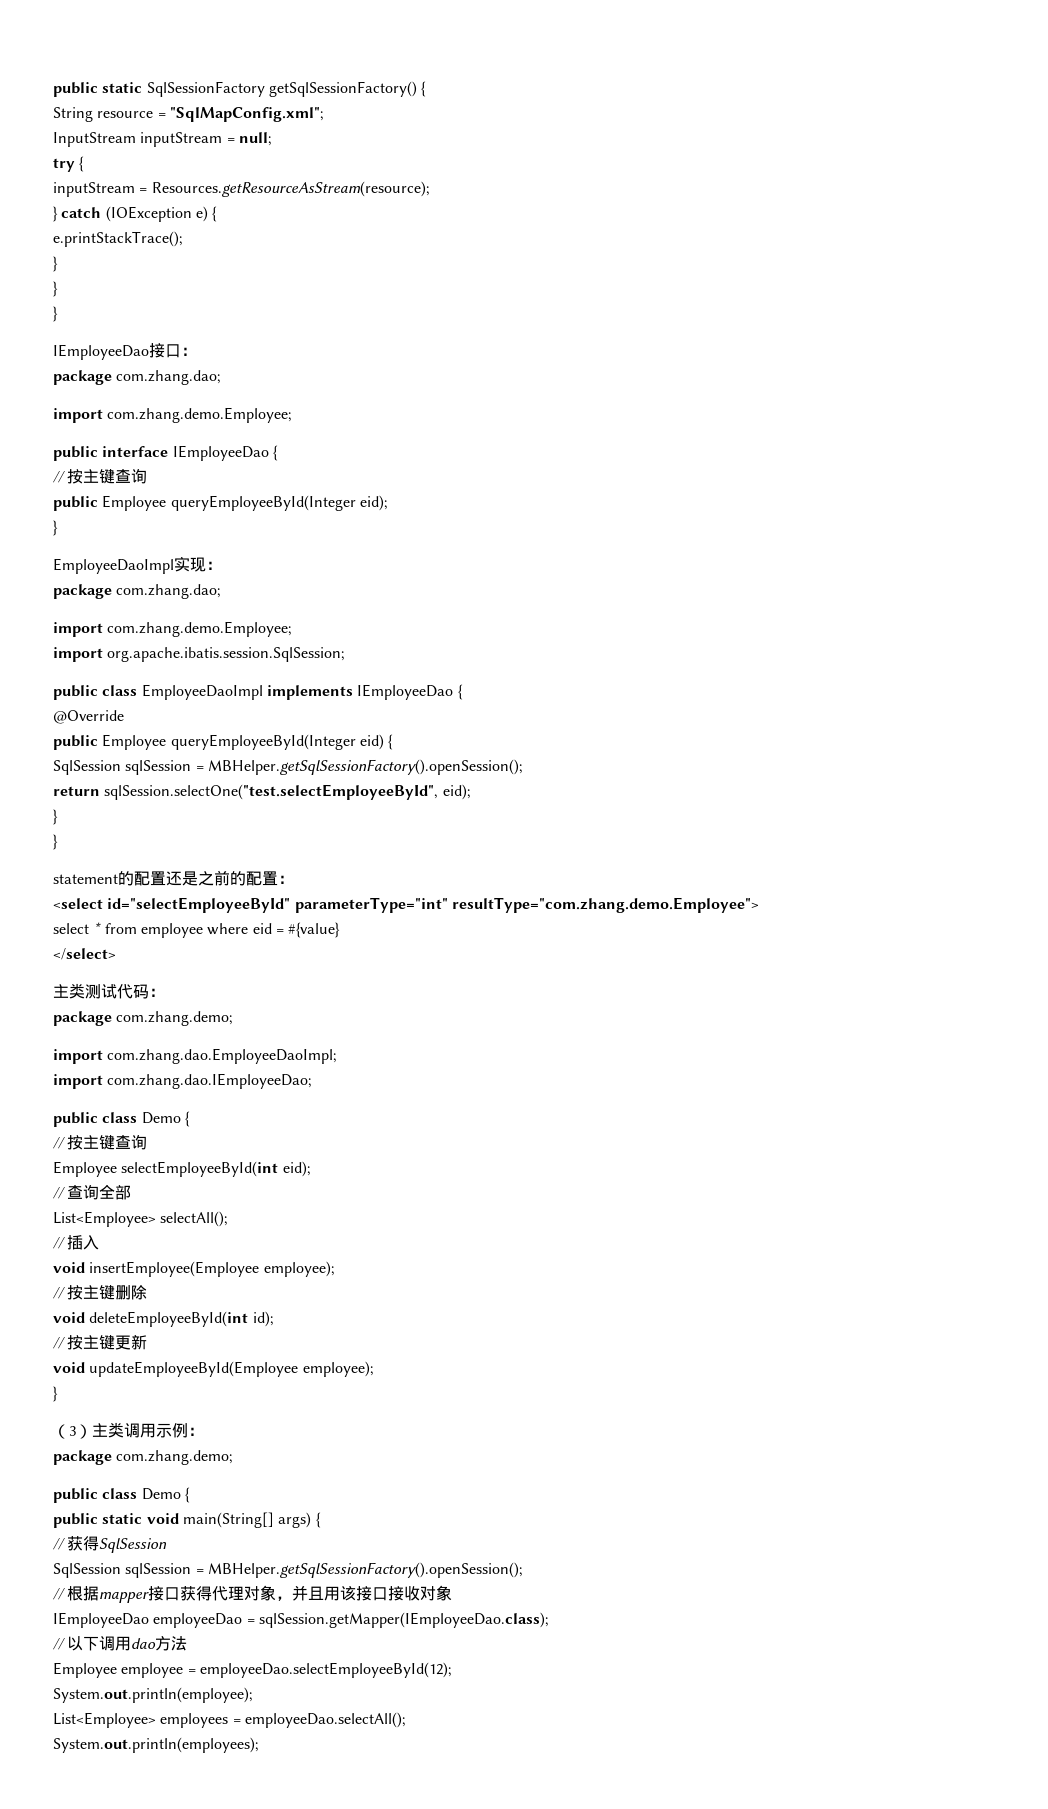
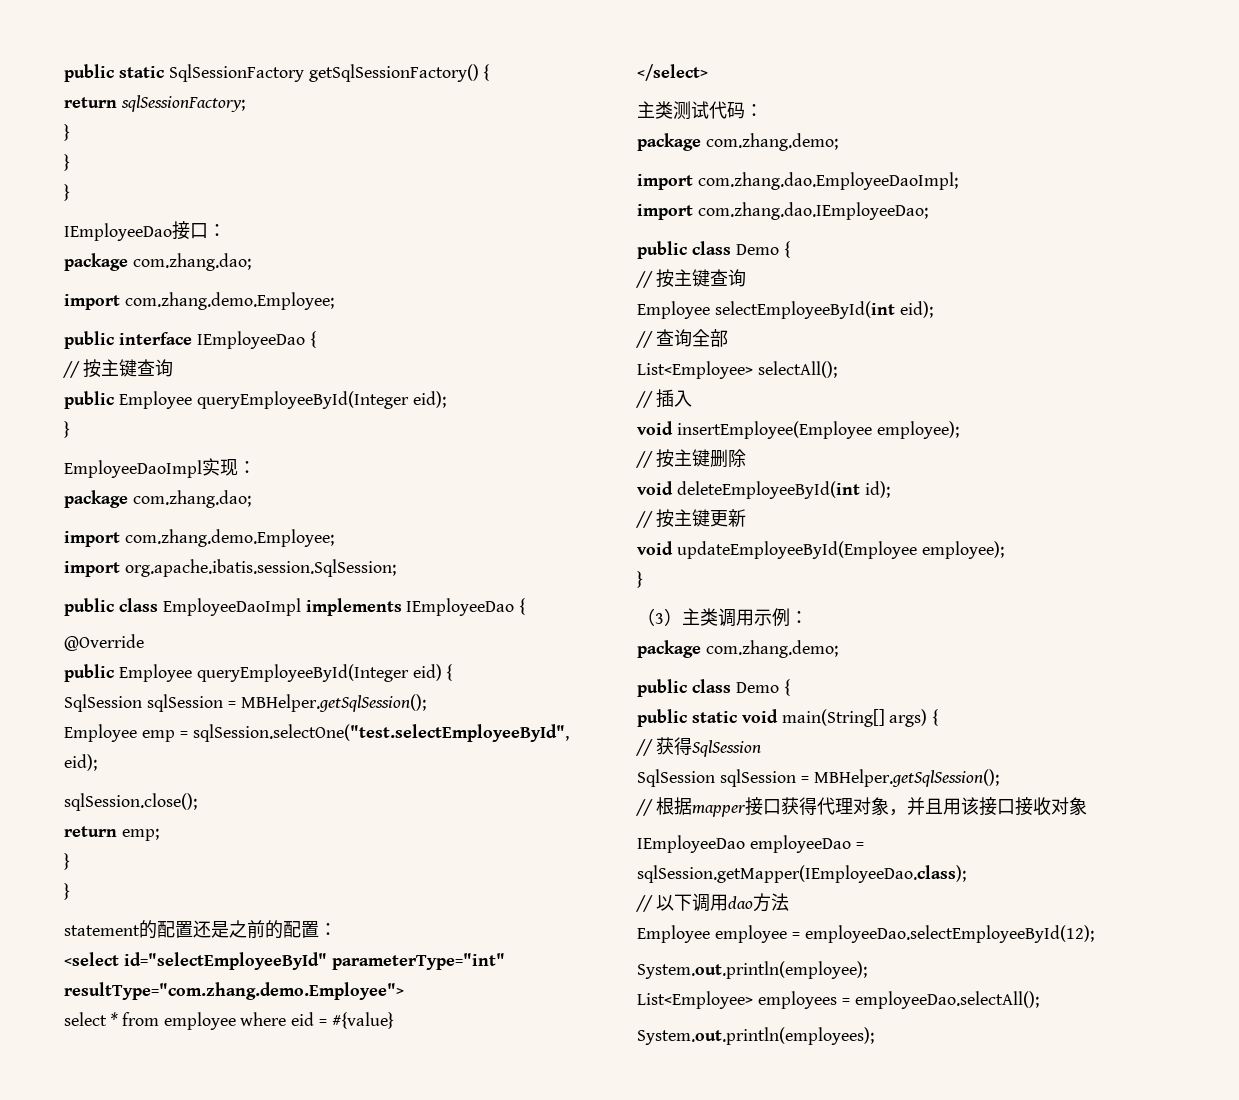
- String resource = "SqlMapConfig.xml";
- InputStream inputStream = null;
- try {
- inputStream = Resources.getResourceAsStream(resource);
- } catch (IOException e) {
- e.printStackTrace();
+ return sqlSessionFactory;
  public Employee queryEmployeeById(Integer eid) {
- SqlSession sqlSession = MBHelper.getSqlSessionFactory().openSession();
- return sqlSession.selectOne("test.selectEmployeeById", eid);
+ SqlSession sqlSession = MBHelper.getSqlSession();
+ Employee emp = sqlSession.selectOne("test.selectEmployeeById", eid);
+ sqlSession.close();
+ return emp;
  // 获得SqlSession
- SqlSession sqlSession = MBHelper.getSqlSessionFactory().openSession();
+ SqlSession sqlSession = MBHelper.getSqlSession();

